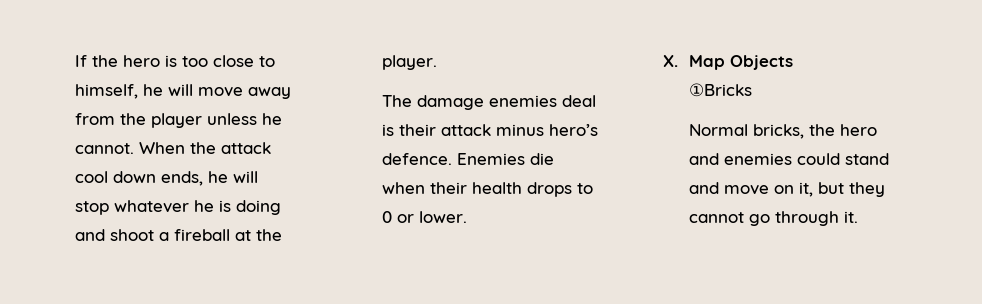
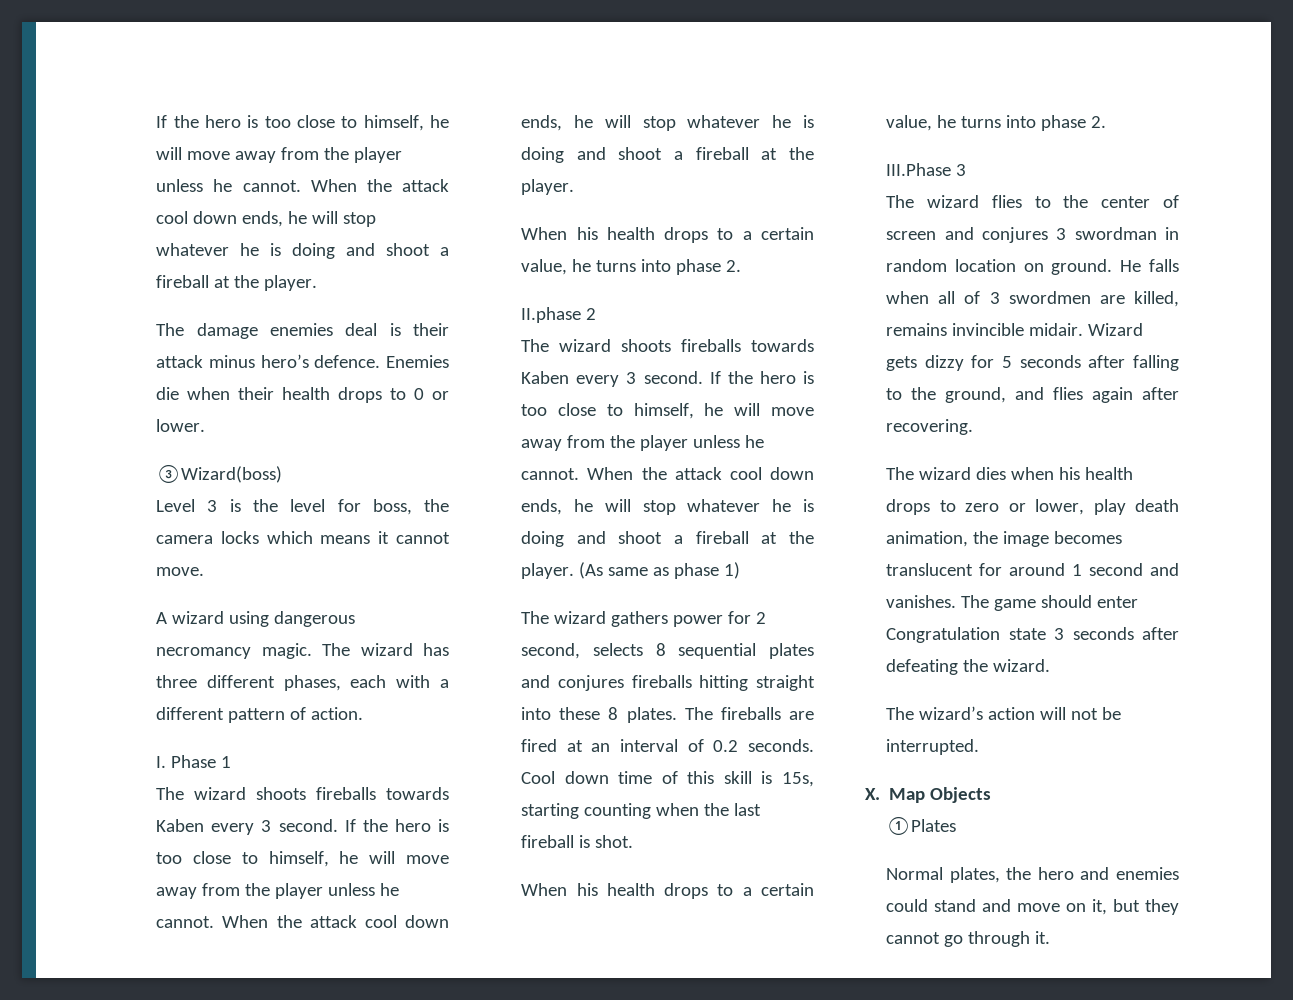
+ ③Wizard(boss)
+ Level 3 is the level for boss, the camera locks which means it cannot move.
+ A wizard using dangerous necromancy magic. The wizard has three different phases, each with a different pattern of action.
+ I. Phase 1
+ The wizard shoots fireballs towards Kaben every 3 second. If the hero is too close to himself, he will move away from the player unless he cannot. When the attack cool down ends, he will stop whatever he is doing and shoot a fireball at the player.
+ When his health drops to a certain value, he turns into phase 2.
+ II.phase 2
+ The wizard shoots fireballs towards Kaben every 3 second. If the hero is too close to himself, he will move away from the player unless he cannot. When the attack cool down ends, he will stop whatever he is doing and shoot a fireball at the player. (As same as phase 1)
+ The wizard gathers power for 2 second, selects 8 sequential plates and conjures fireballs hitting straight into these 8 plates. The fireballs are fired at an interval of 0.2 seconds. Cool down time of this skill is 15s, starting counting when the last fireball is shot.
+ When his health drops to a certain value, he turns into phase 2.
+ III.Phase 3
+ The wizard flies to the center of screen and conjures 3 swordman in random location on ground. He falls when all of 3 swordmen are killed, remains invincible midair. Wizard gets dizzy for 5 seconds after falling to the ground, and flies again after recovering.
+ The wizard dies when his health drops to zero or lower, play death animation, the image becomes translucent for around 1 second and vanishes. The game should enter Congratulation state 3 seconds after defeating the wizard.
+ The wizard’s action will not be interrupted.
- ①Bricks
+ ①Plates
- Normal bricks, the hero and enemies could stand and move on it, but they cannot go through it.
+ Normal plates, the hero and enemies could stand and move on it, but they cannot go through it.

